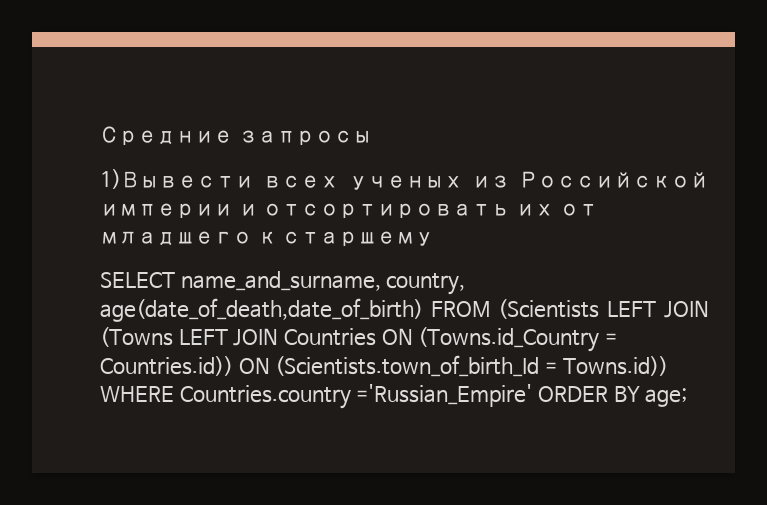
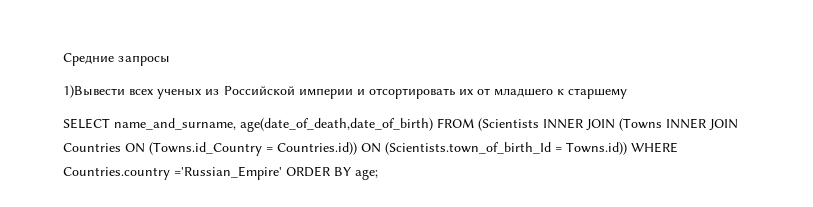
- SELECT name_and_surname, country, age(date_of_death,date_of_birth) FROM (Scientists LEFT JOIN (Towns LEFT JOIN Countries ON (Towns.id_Country = Countries.id)) ON (Scientists.town_of_birth_Id = Towns.id)) WHERE Countries.country ='Russian_Empire' ORDER BY age;
+ SELECT name_and_surname, age(date_of_death,date_of_birth) FROM (Scientists INNER JOIN (Towns INNER JOIN Countries ON (Towns.id_Country = Countries.id)) ON (Scientists.town_of_birth_Id = Towns.id)) WHERE Countries.country ='Russian_Empire' ORDER BY age;

